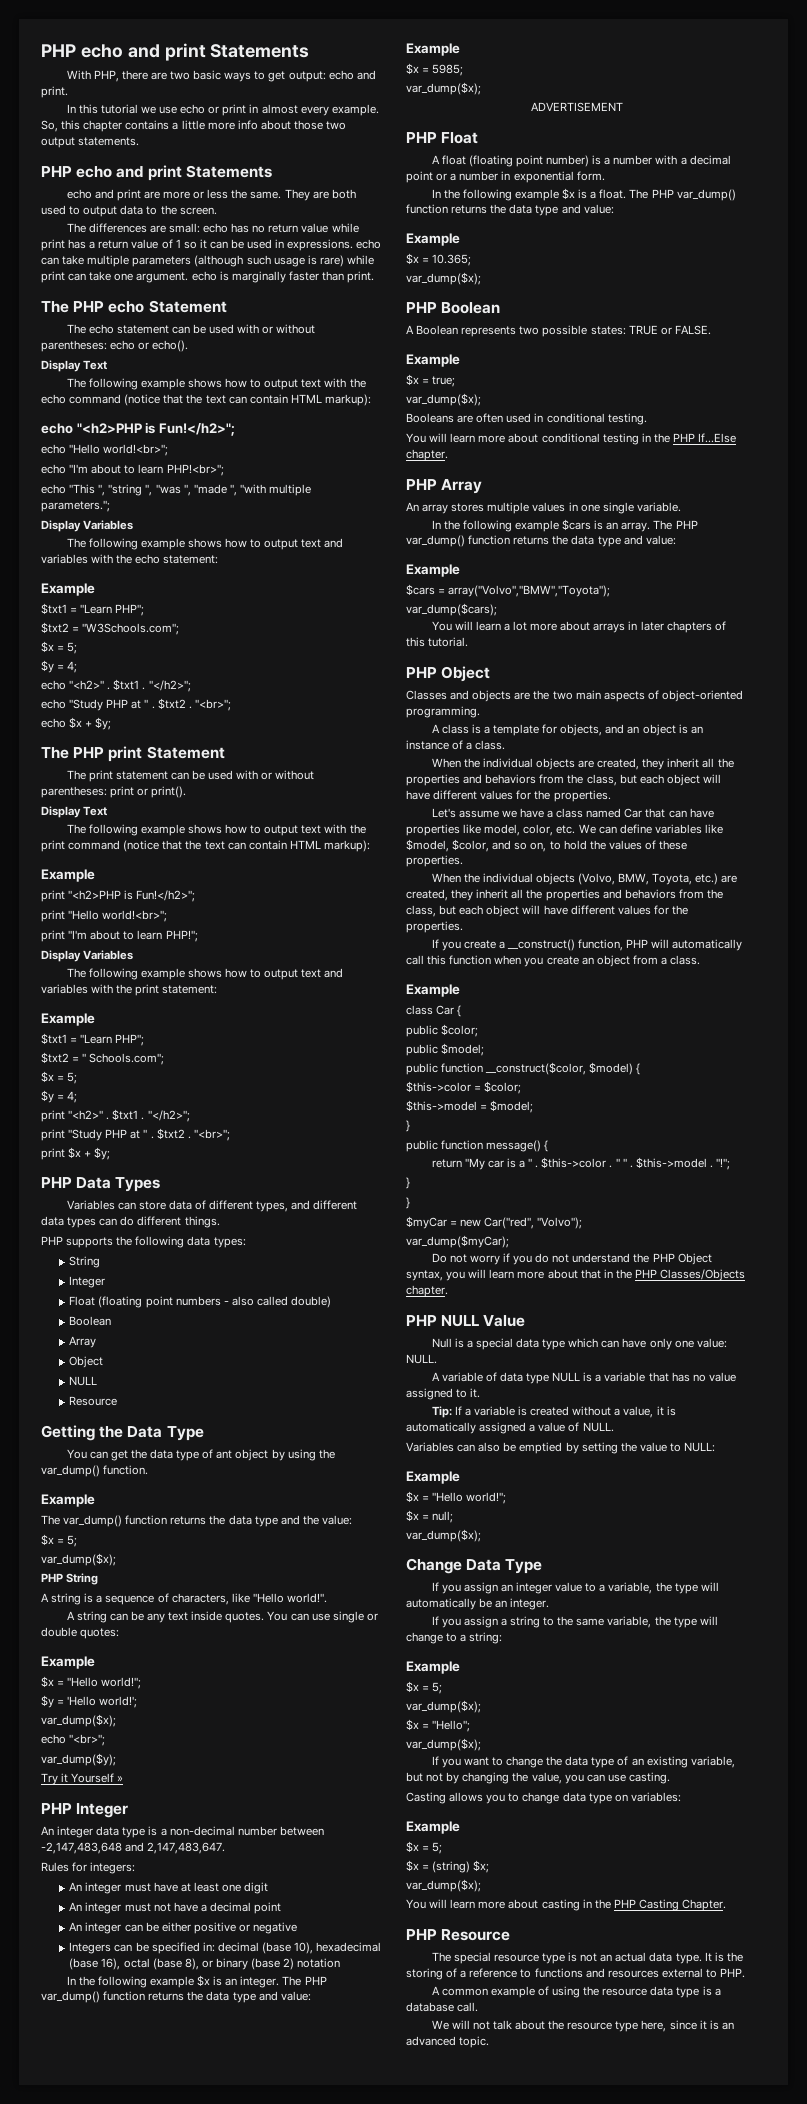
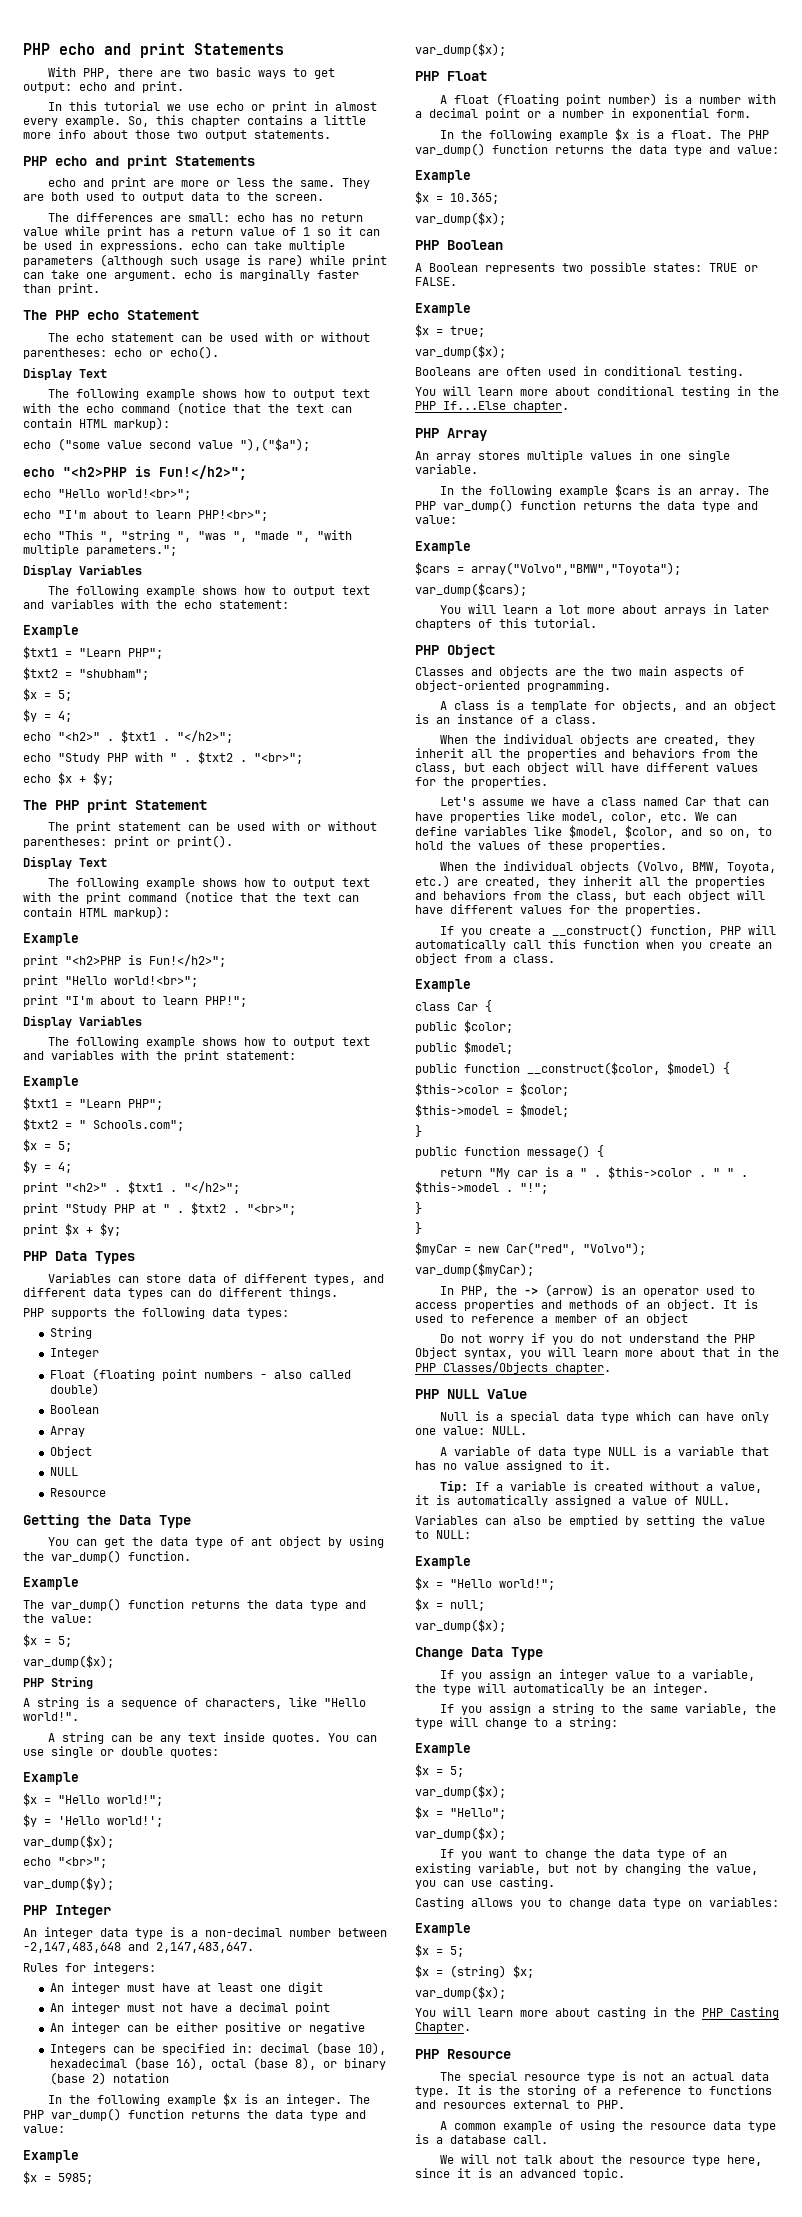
+ echo ("some value second value "),("$a");
- $txt2 = "W3Schools.com";
+ $txt2 = "shubham";
- echo "Study PHP at " .
+ echo "Study PHP with " .
- Try it Yourself »
- ADVERTISEMENT
+ In PHP, the -> (arrow) is an operator used to access properties and methods of an object. It is used to reference a member of an object

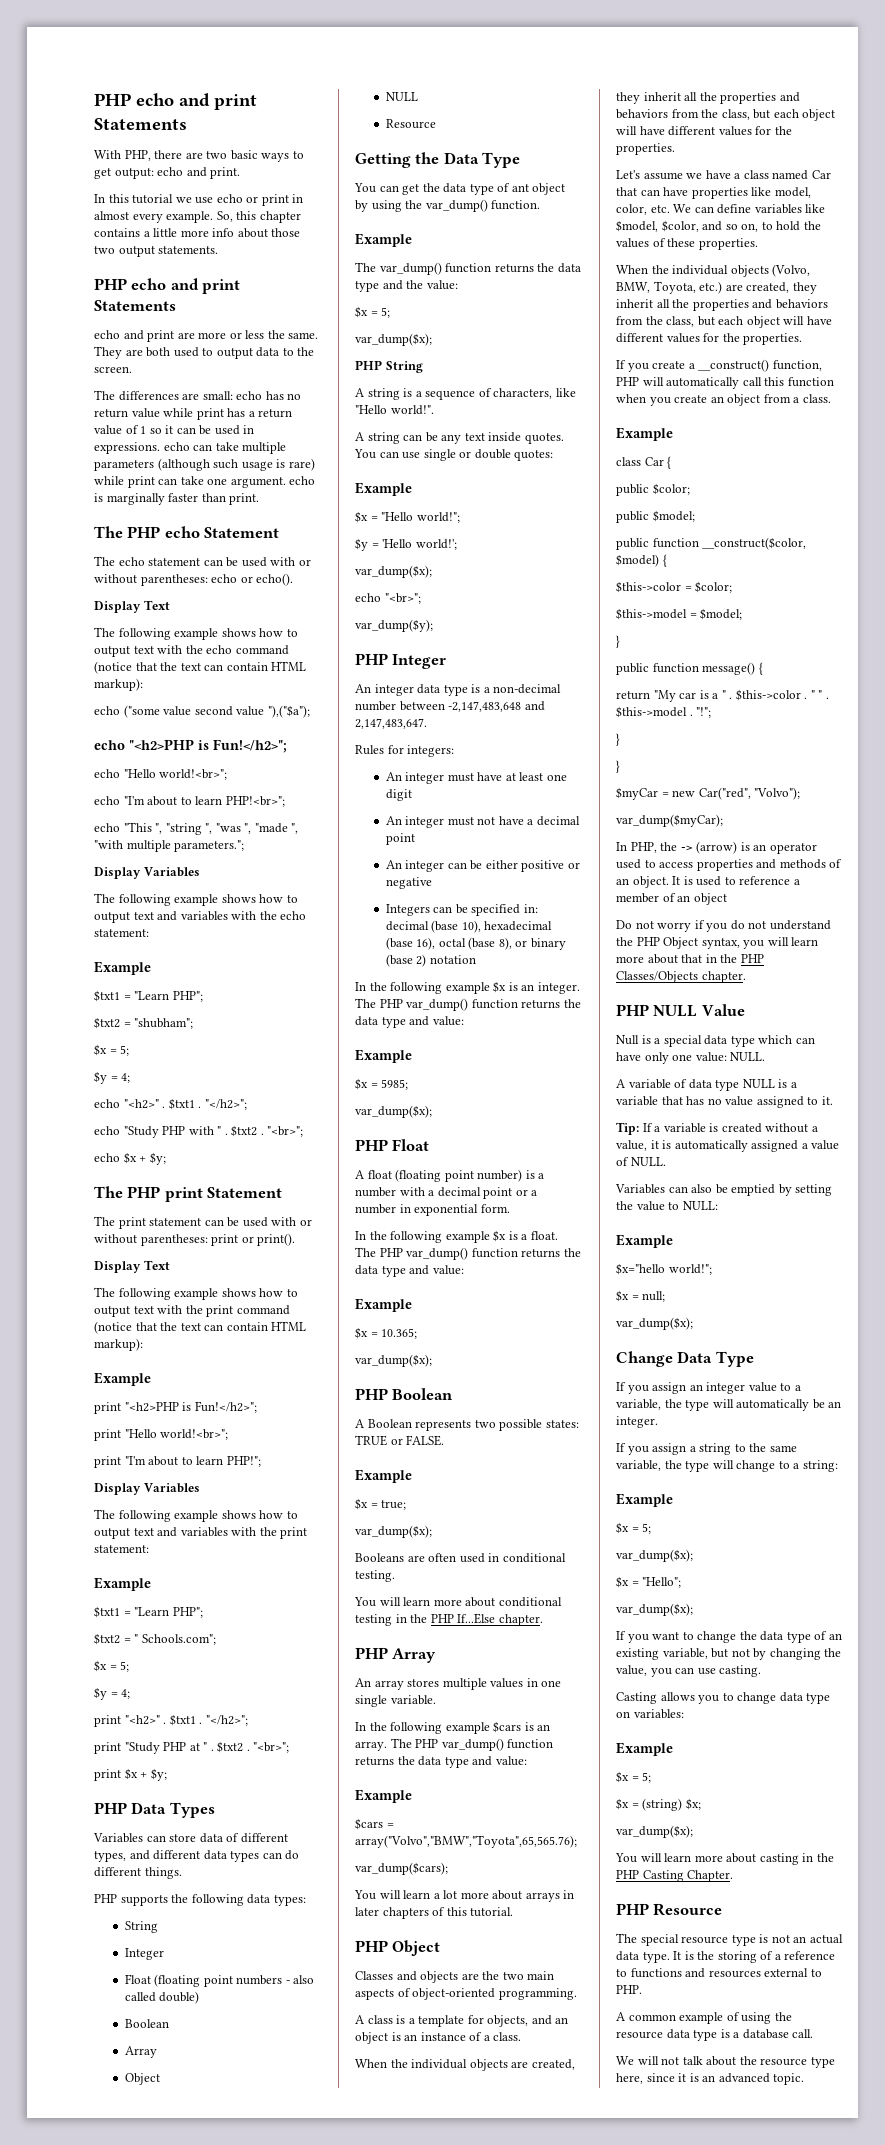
- $cars = array("Volvo","BMW","Toyota");
+ $cars = array("Volvo","BMW","Toyota",65,565.76);
  Variables can also be emptied by setting the value to NULL:
  Example
- $x = "Hello world!";
+ $x="hello world!";

